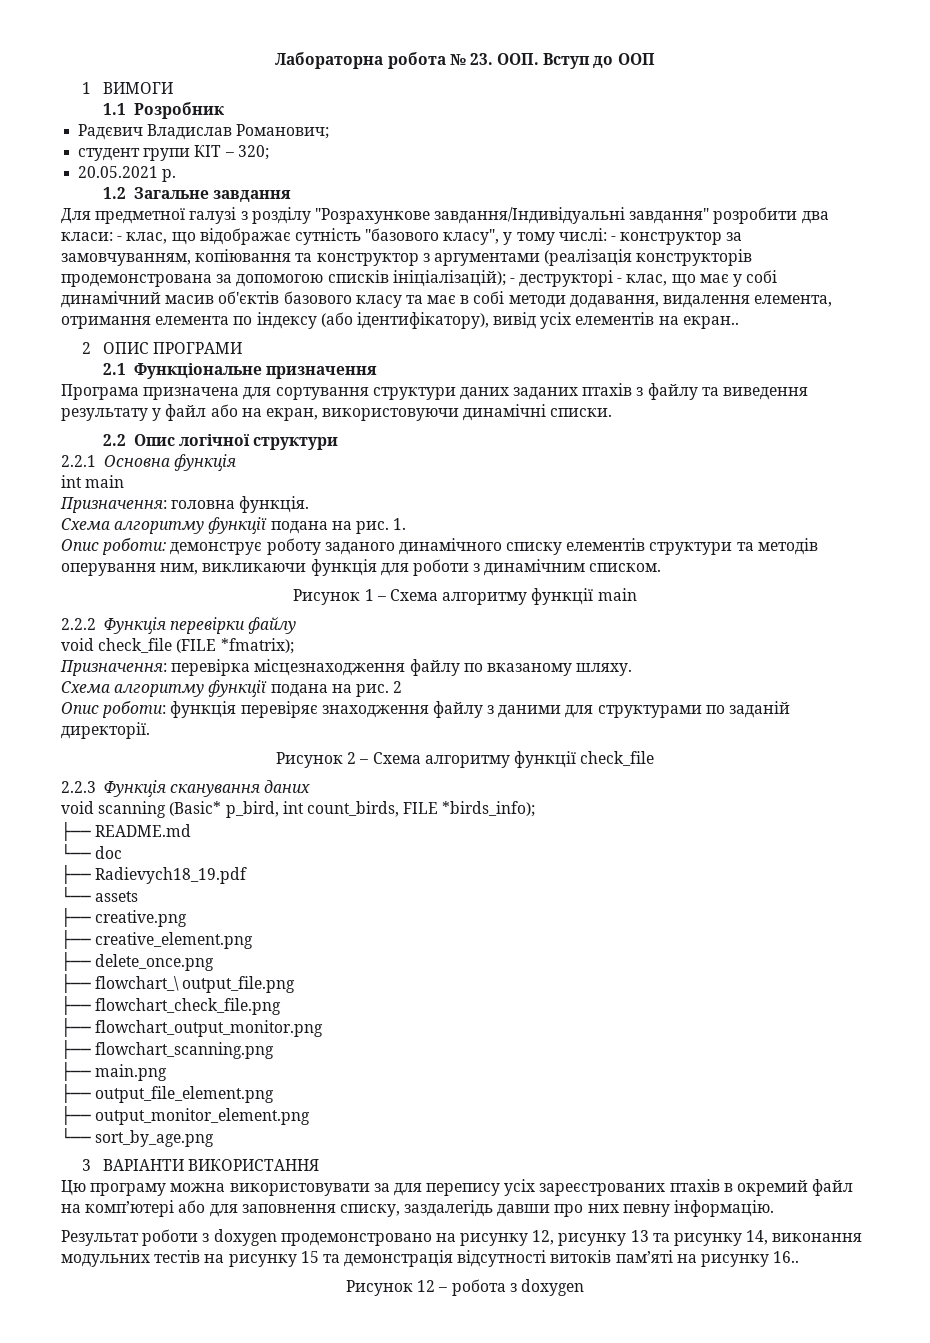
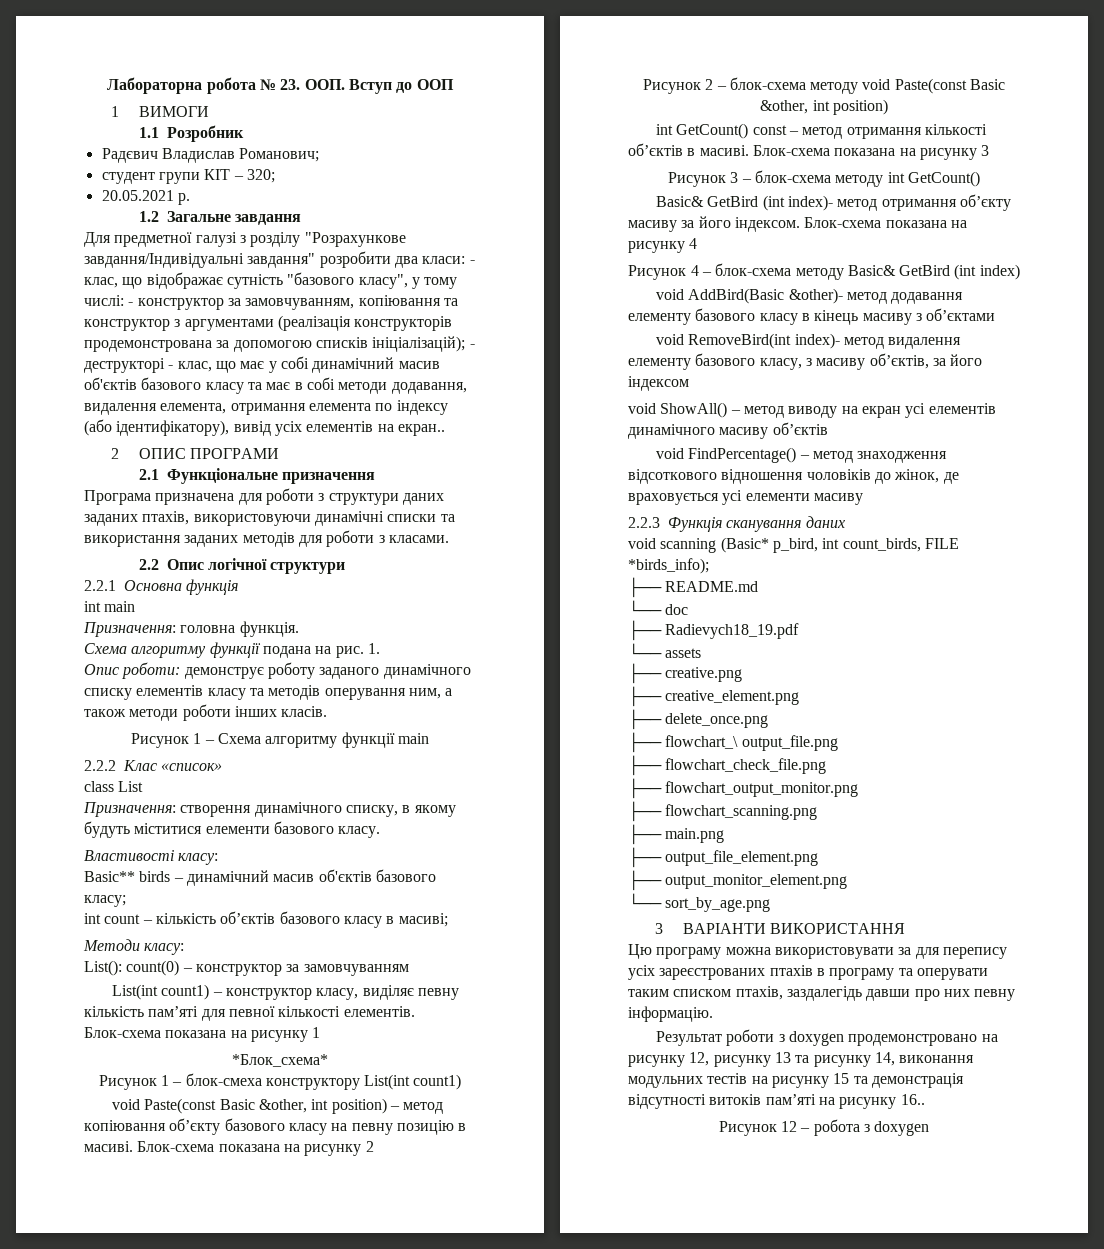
- Програма призначена для сортування структури даних заданих птахів з файлу та виведення результату у файл або на екран, використовуючи динамічні списки.
+ Програма призначена для роботи з структури даних заданих птахів, використовуючи динамічні списки та використання заданих методів для роботи з класами.
- Опис роботи: демонструє роботу заданого динамічного списку елементів структури та методів оперування ним, викликаючи функція для роботи з динамічним списком.
+ Опис роботи: демонструє роботу заданого динамічного списку елементів класу та методів оперування ним, а також методи роботи інших класів.
- 2.2.2 Функція перевірки файлу
- void check_file (FILE *fmatrix);
- Призначення: перевірка місцезнаходження файлу по вказаному шляху.
- Схема алгоритму функції подана на рис. 2
- Опис роботи: функція перевіряє знаходження файлу з даними для структурами по заданій директорії.
- Рисунок 2 – Схема алгоритму функції check_file
+ 2.2.2 Клас «список»
+ class List
+ Призначення: створення динамічного списку, в якому будуть міститися елементи базового класу.
+ Властивості класу:
+ Basic** birds – динамічний масив об'єктів базового класу;
+ int count – кількість об’єктів базового класу в масиві;
+ Методи класу:
+ List(): count(0) – конструктор за замовчуванням
+ List(int count1) – конструктор класу, виділяє певну кількість пам’яті для певної кількості елементів. Блок-схема показана на рисунку 1
+ *Блок_схема*
+ Рисунок 1 – блок-смеха конструктору List(int count1)
+ void Paste(const Basic &other, int position) – метод копіювання об’єкту базового класу на певну позицію в масиві. Блок-схема показана на рисунку 2
+ Рисунок 2 – блок-схема методу void Paste(const Basic &other, int position)
+ int GetCount() const – метод отримання кількості об’єктів в масиві. Блок-схема показана на рисунку 3
+ Рисунок 3 – блок-схема методу int GetCount()
+ Basic& GetBird (int index)- метод отримання об’єкту масиву за його індексом. Блок-схема показана на рисунку 4
+ Рисунок 4 – блок-схема методу Basic& GetBird (int index)
+ void AddBird(Basic &other)- метод додавання елементу базового класу в кінець масиву з об’єктами
+ void RemoveBird(int index)- метод видалення елементу базового класу, з масиву об’єктів, за його індексом
+ void ShowAll() – метод виводу на екран усі елементів динамічного масиву об’єктів
+ void FindPercentage() – метод знаходження відсоткового відношення чоловіків до жінок, де враховується усі елементи масиву
- Цю програму можна використовувати за для перепису усіх зареєстрованих птахів в окремий файл на комп’ютері або для заповнення списку, заздалегідь давши про них певну інформацію.
+ Цю програму можна використовувати за для перепису усіх зареєстрованих птахів в програму та оперувати таким списком птахів, заздалегідь давши про них певну інформацію.

